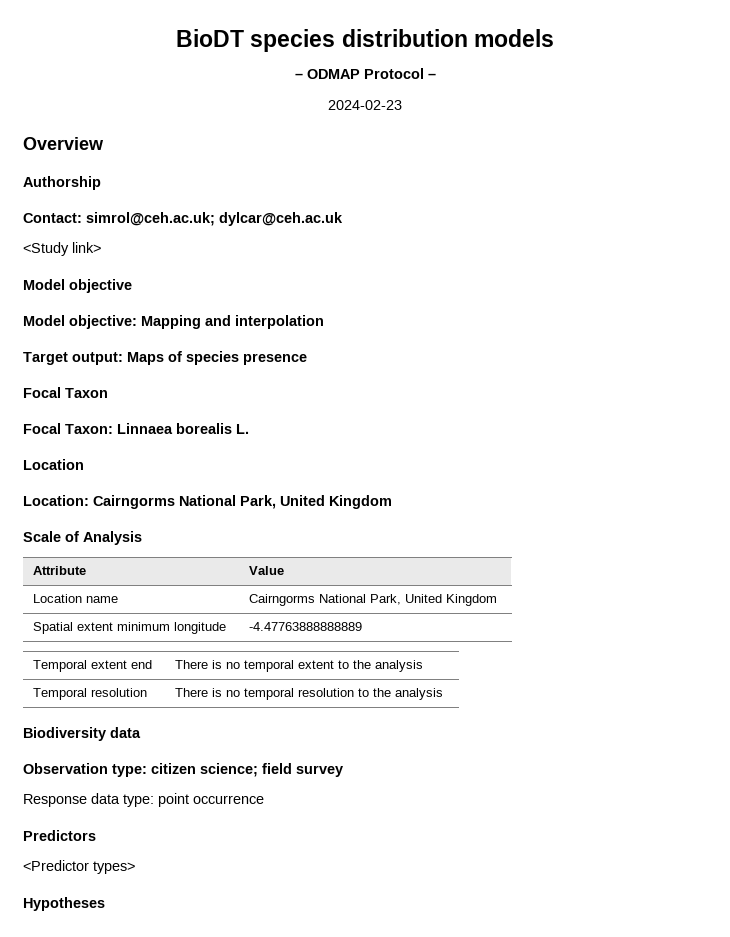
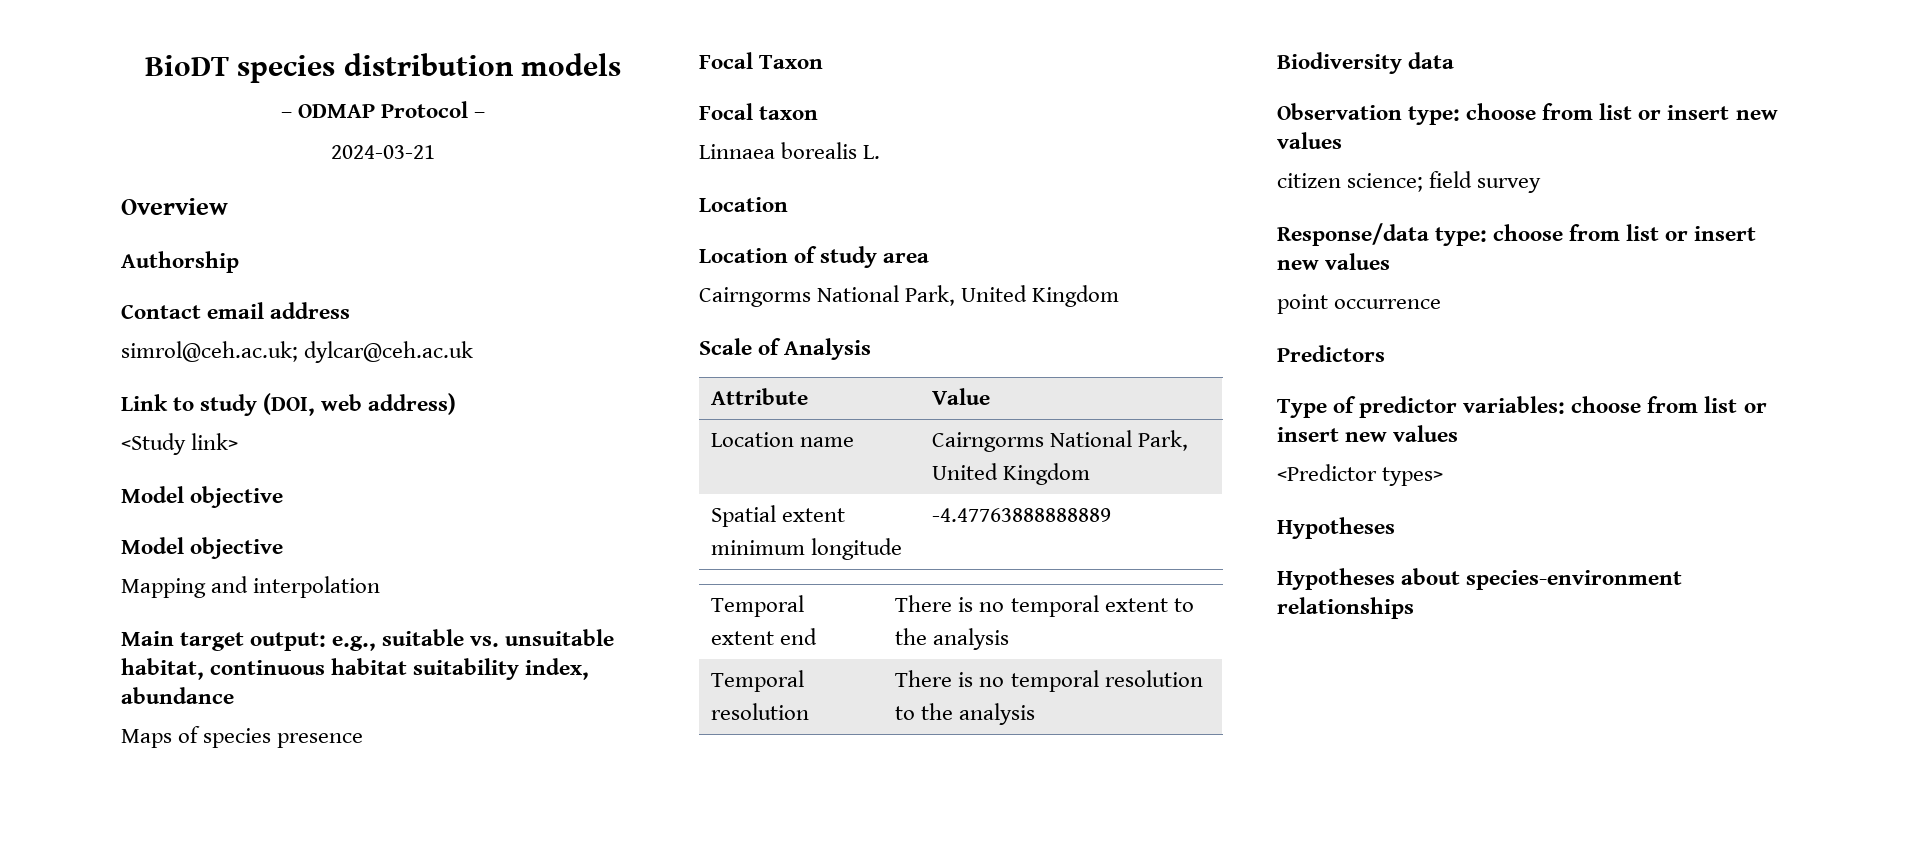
- 2024-02-23
+ 2024-03-21
- Contact: simrol@ceh.ac.uk; dylcar@ceh.ac.uk
+ Contact email address
+ simrol@ceh.ac.uk; dylcar@ceh.ac.uk
+ Link to study (DOI, web address)
  <Study link>
  Model objective
- Model objective: Mapping and interpolation
+ Model objective
+ Mapping and interpolation
- Target output: Maps of species presence
+ Main target output: e.g., suitable vs. unsuitable habitat, continuous habitat suitability index, abundance
+ Maps of species presence
- Focal Taxon: Linnaea borealis L.
+ Focal taxon
+ Linnaea borealis L.
- Location: Cairngorms National Park, United Kingdom
+ Location of study area
+ Cairngorms National Park, United Kingdom
- Observation type: citizen science; field survey
- Response data type: point occurrence
+ Observation type: choose from list or insert new values
+ citizen science; field survey
+ Response/data type: choose from list or insert new values
+ point occurrence
  Predictors
+ Type of predictor variables: choose from list or insert new values
+ Hypotheses about species-environment relationships

